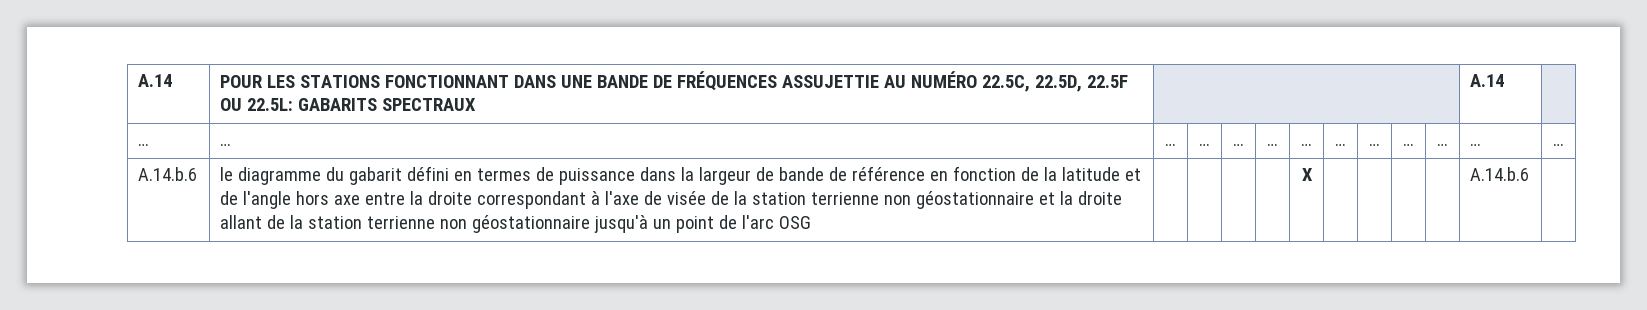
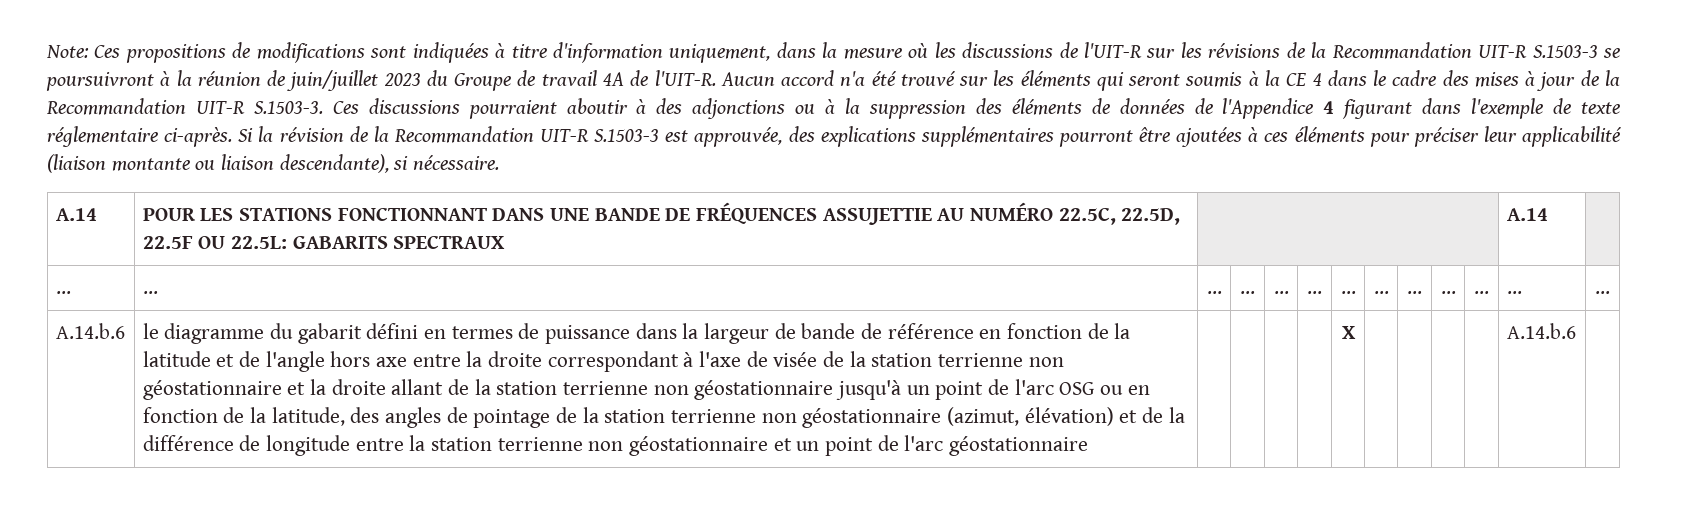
+ Note: Ces propositions de modifications sont indiquées à titre d'information uniquement, dans la mesure où les discussions de l'UIT-R sur les révisions de la Recommandation UIT-R S.1503-3 se poursuivront à la réunion de juin/juillet 2023 du Groupe de travail 4A de l'UIT-R. Aucun accord n'a été trouvé sur les éléments qui seront soumis à la CE 4 dans le cadre des mises à jour de la Recommandation UIT-R S.1503-3. Ces discussions pourraient aboutir à des adjonctions ou à la suppression des éléments de données de l'Appendice 4 figurant dans l'exemple de texte réglementaire ci-après. Si la révision de la Recommandation UIT-R S.1503-3 est approuvée, des explications supplémentaires pourront être ajoutées à ces éléments pour préciser leur applicabilité (liaison montante ou liaison descendante), si nécessaire.
- le diagramme du gabarit défini en termes de puissance dans la largeur de bande de référence en fonction de la latitude et de l'angle hors axe entre la droite correspondant à l'axe de visée de la station terrienne non géostationnaire et la droite allant de la station terrienne non géostationnaire jusqu'à un point de l'arc OSG
+ le diagramme du gabarit défini en termes de puissance dans la largeur de bande de référence en fonction de la latitude et de l'angle hors axe entre la droite correspondant à l'axe de visée de la station terrienne non géostationnaire et la droite allant de la station terrienne non géostationnaire jusqu'à un point de l'arc OSG ou en fonction de la latitude, des angles de pointage de la station terrienne non géostationnaire (azimut, élévation) et de la différence de longitude entre la station terrienne non géostationnaire et un point de l'arc géostationnaire

